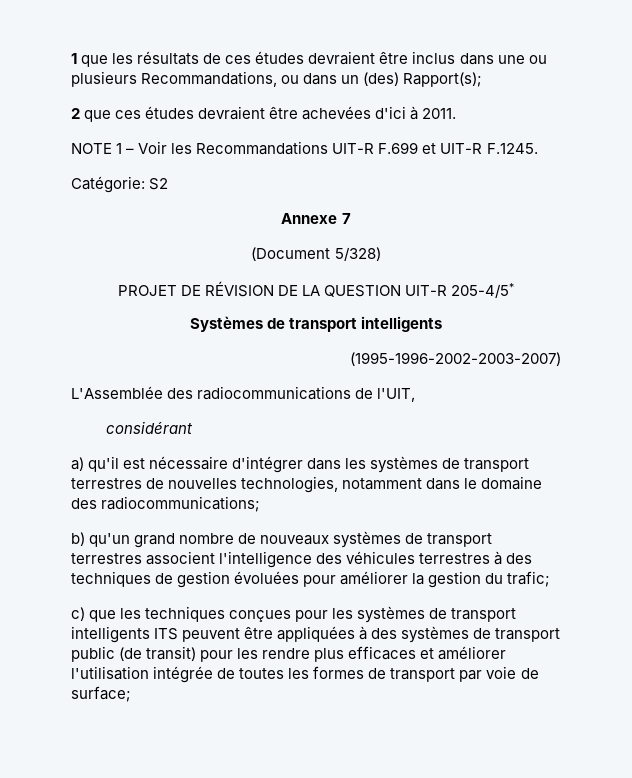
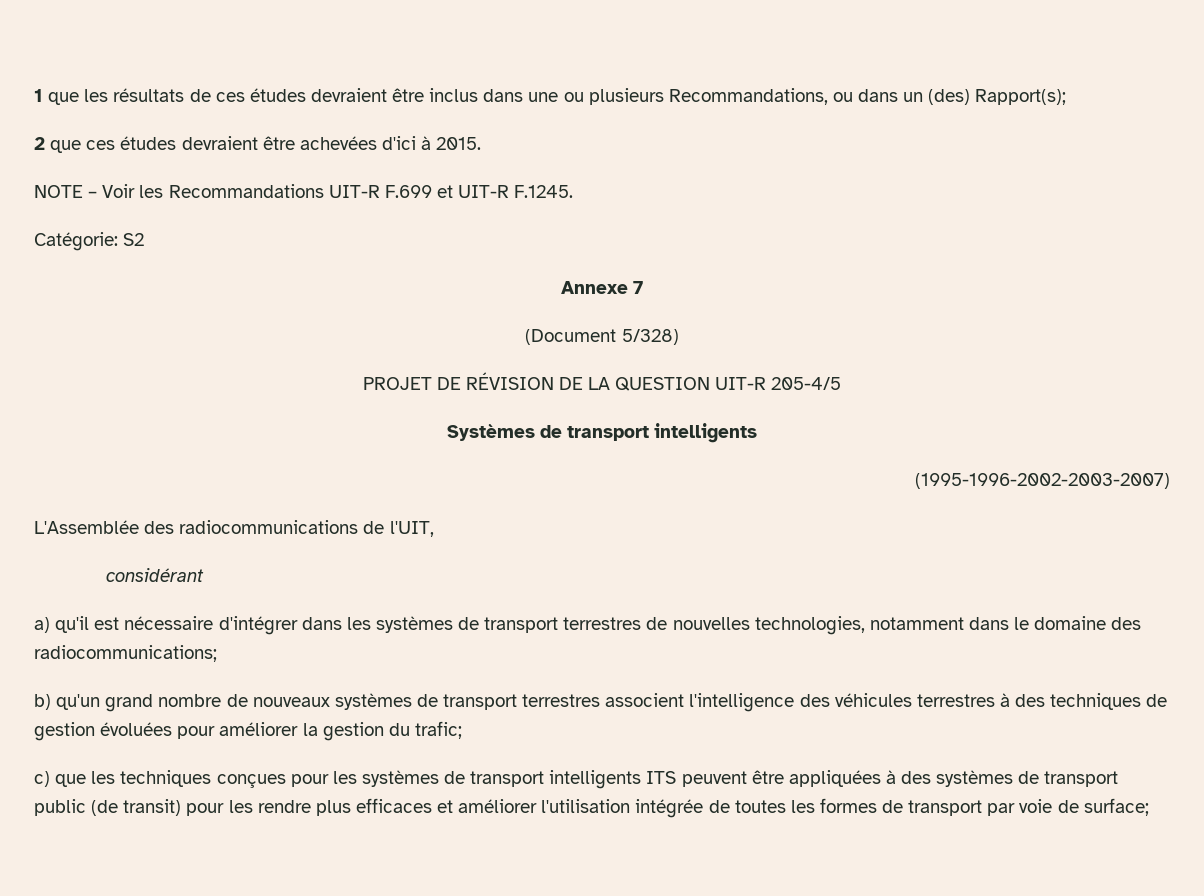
- 2 que ces études devraient être achevées d'ici à 2011.
+ 2 que ces études devraient être achevées d'ici à 2015.
- NOTE 1 – Voir les Recommandations UIT-R F.699 et UIT-R F.1245.
+ NOTE – Voir les Recommandations UIT-R F.699 et UIT-R F.1245.
- PROJET DE RÉVISION DE LA QUESTION UIT-R 205-4/5*
+ PROJET DE RÉVISION DE LA QUESTION UIT-R 205-4/5

